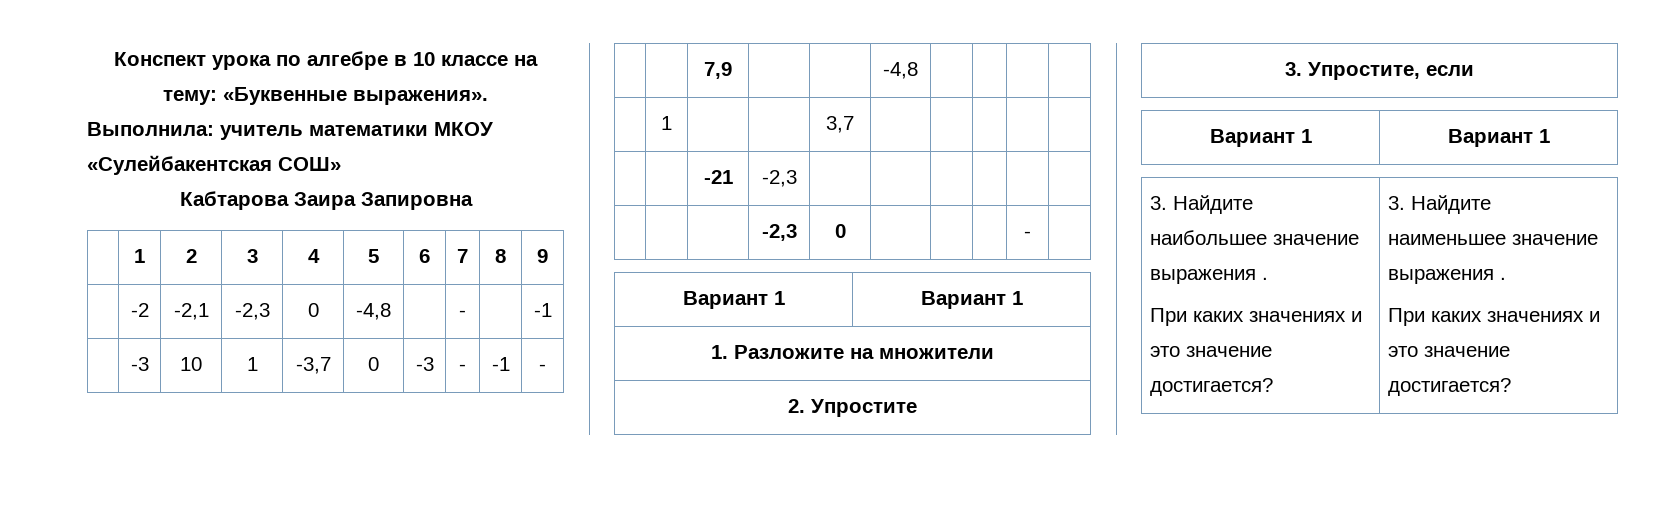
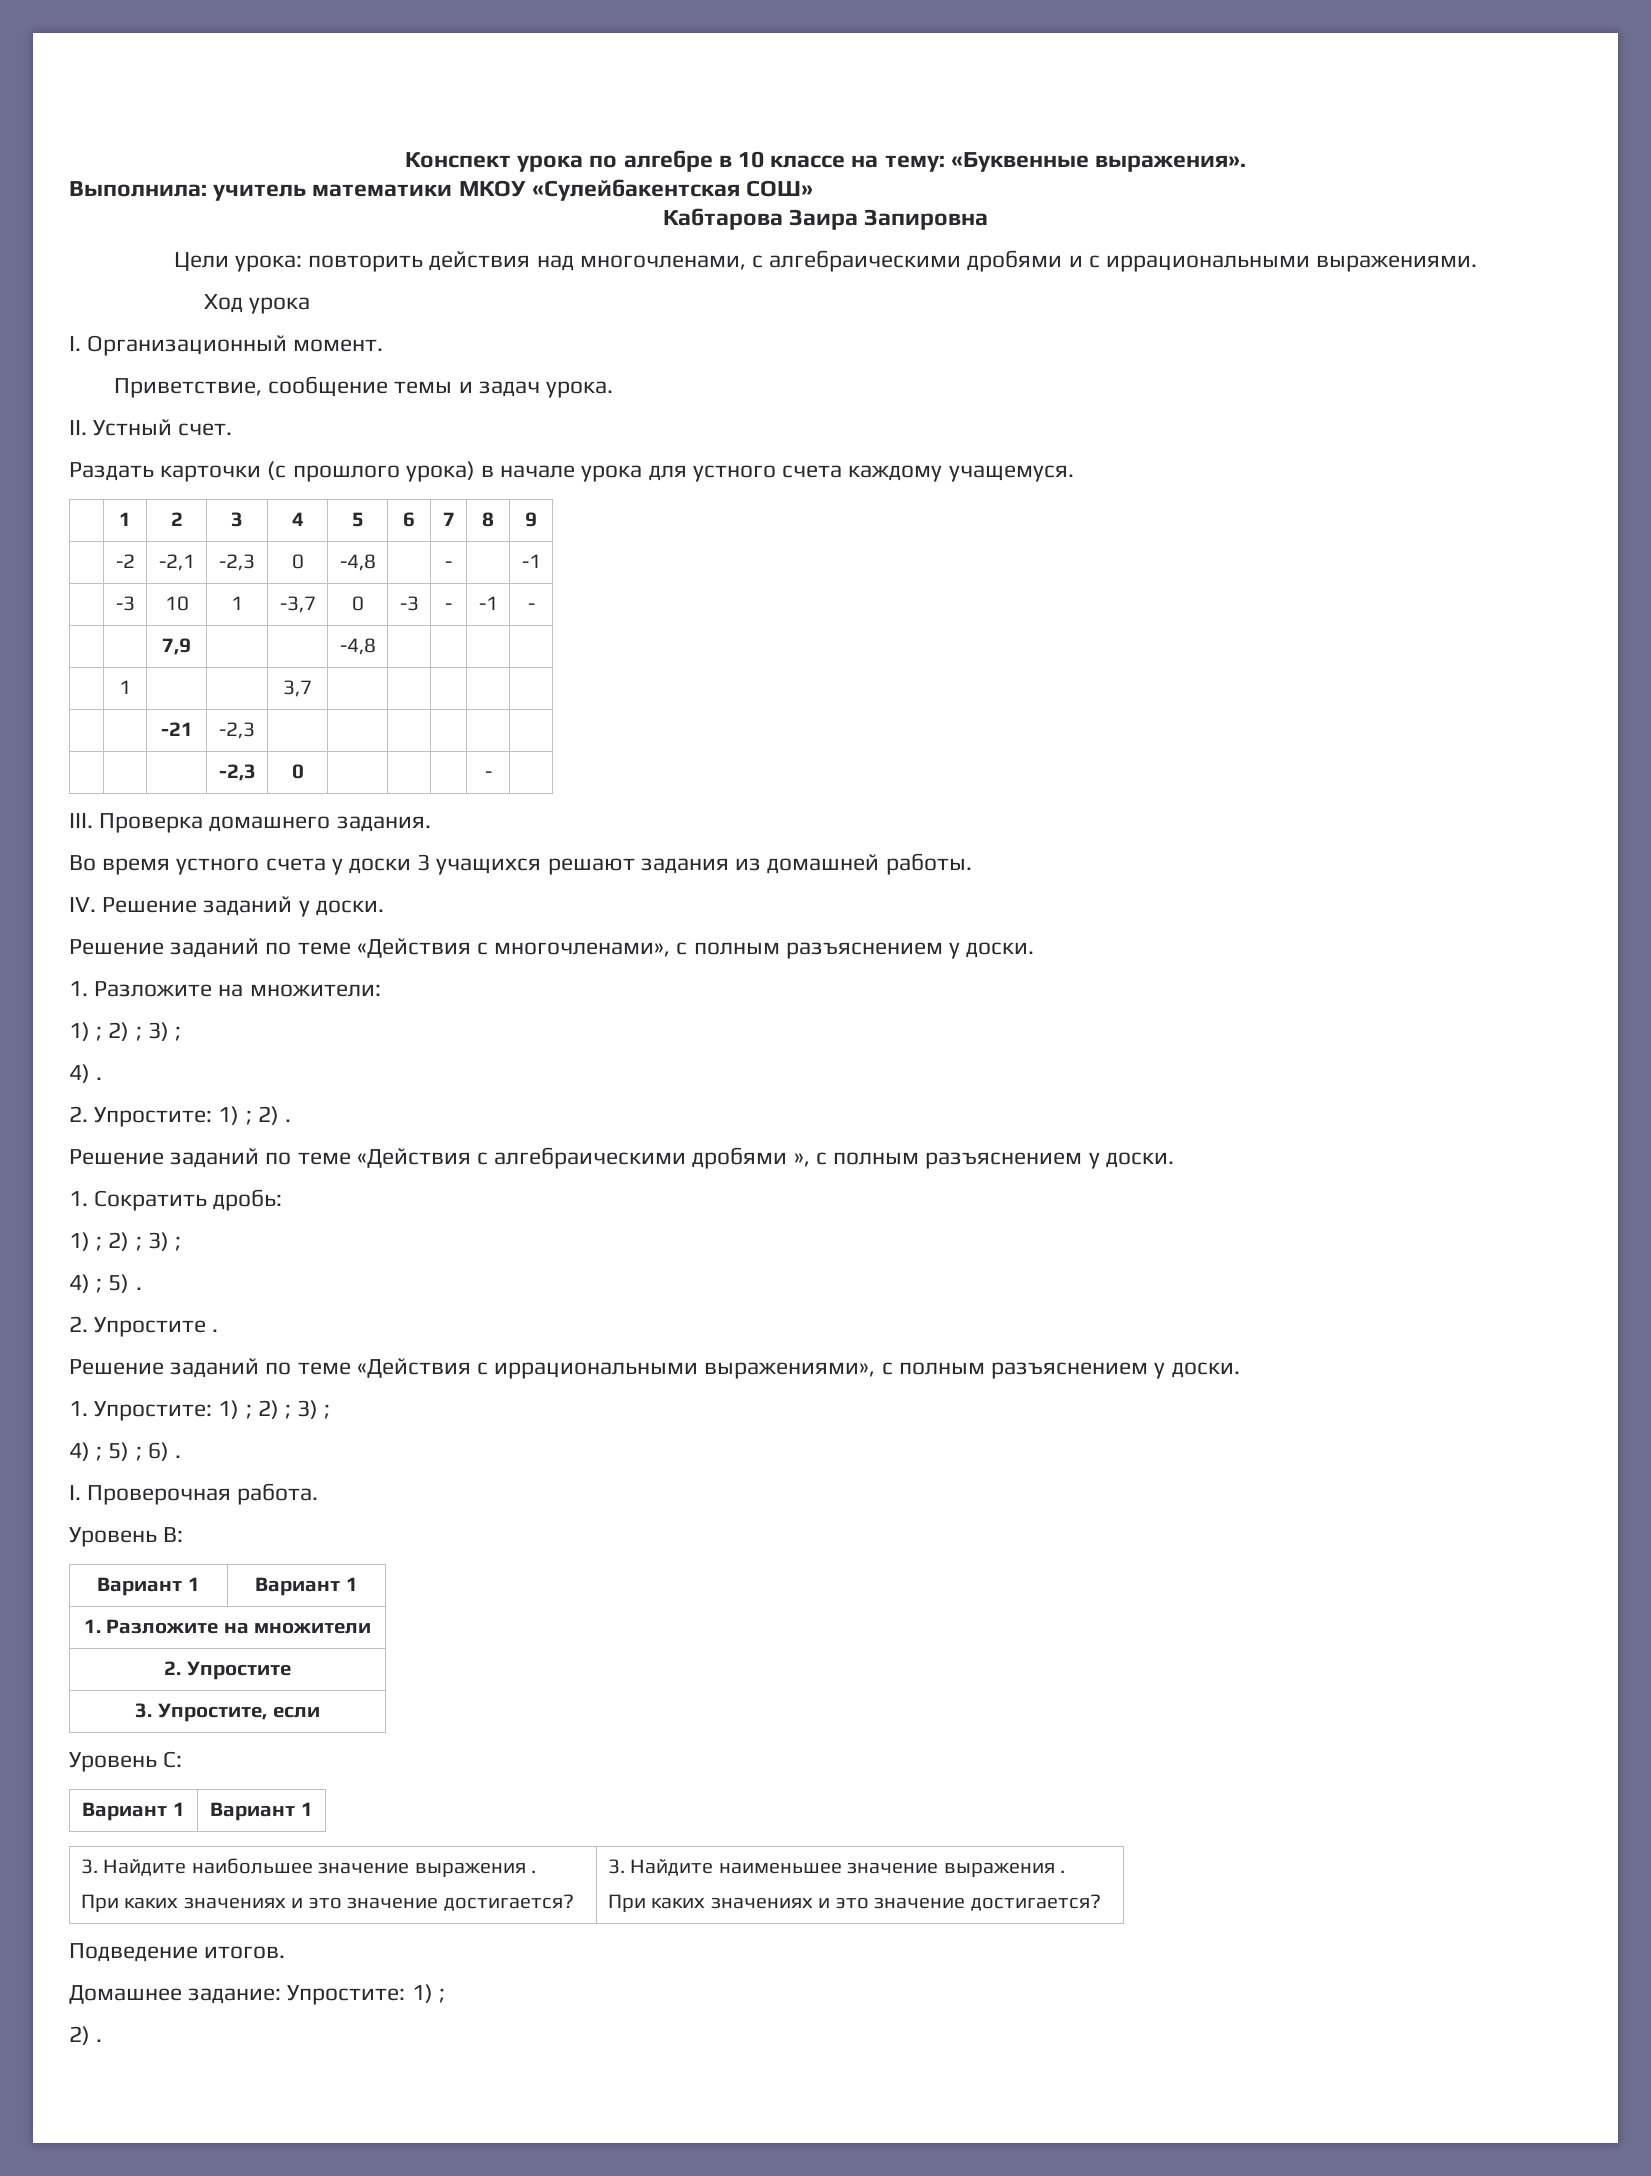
+ Цели урока: повторить действия над многочленами, с алгебраическими дробями и с иррациональными выражениями.
+ Ход урока
+ I. Организационный момент.
+ Приветствие, сообщение темы и задач урока.
+ II. Устный счет.
+ Раздать карточки (с прошлого урока) в начале урока для устного счета каждому учащемуся.
+ III. Проверка домашнего задания.
+ Во время устного счета у доски 3 учащихся решают задания из домашней работы.
+ IV. Решение заданий у доски.
+ Решение заданий по теме «Действия с многочленами», с полным разъяснением у доски.
+ 1. Разложите на множители:
+ 1) ; 2) ; 3) ;
+ 4) .
+ 2. Упростите: 1) ; 2) .
+ Решение заданий по теме «Действия с алгебраическими дробями », с полным разъяснением у доски.
+ 1. Сократить дробь:
+ 1) ; 2) ; 3) ;
+ 4) ; 5) .
+ 2. Упростите .
+ Решение заданий по теме «Действия с иррациональными выражениями», с полным разъяснением у доски.
+ 1. Упростите: 1) ; 2) ; 3) ;
+ 4) ; 5) ; 6) .
+ I. Проверочная работа.
+ Уровень В:
+ Уровень С:
+ Подведение итогов.
+ Домашнее задание: Упростите: 1) ;
+ 2) .

